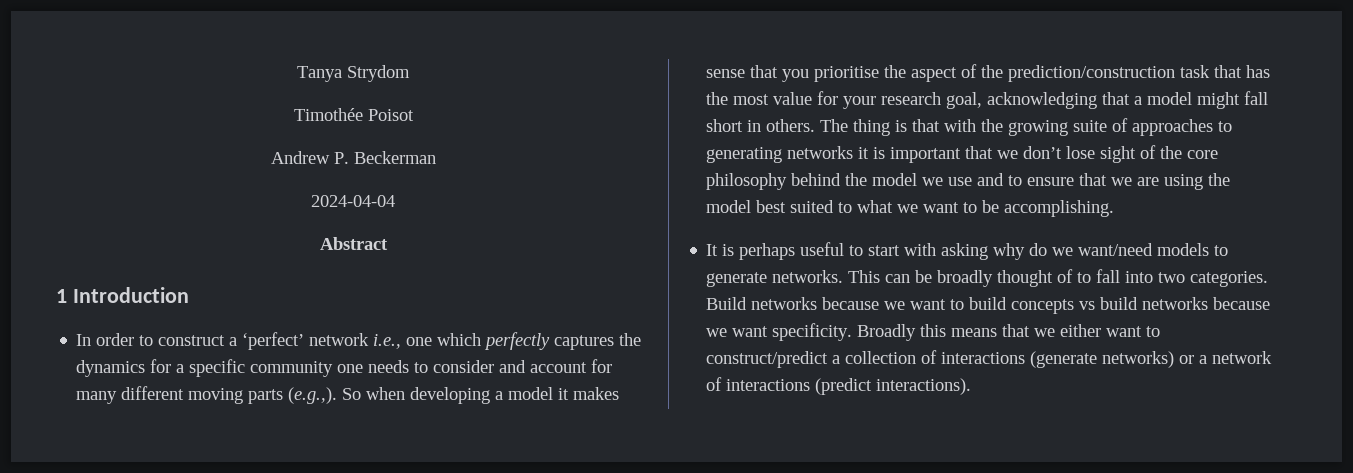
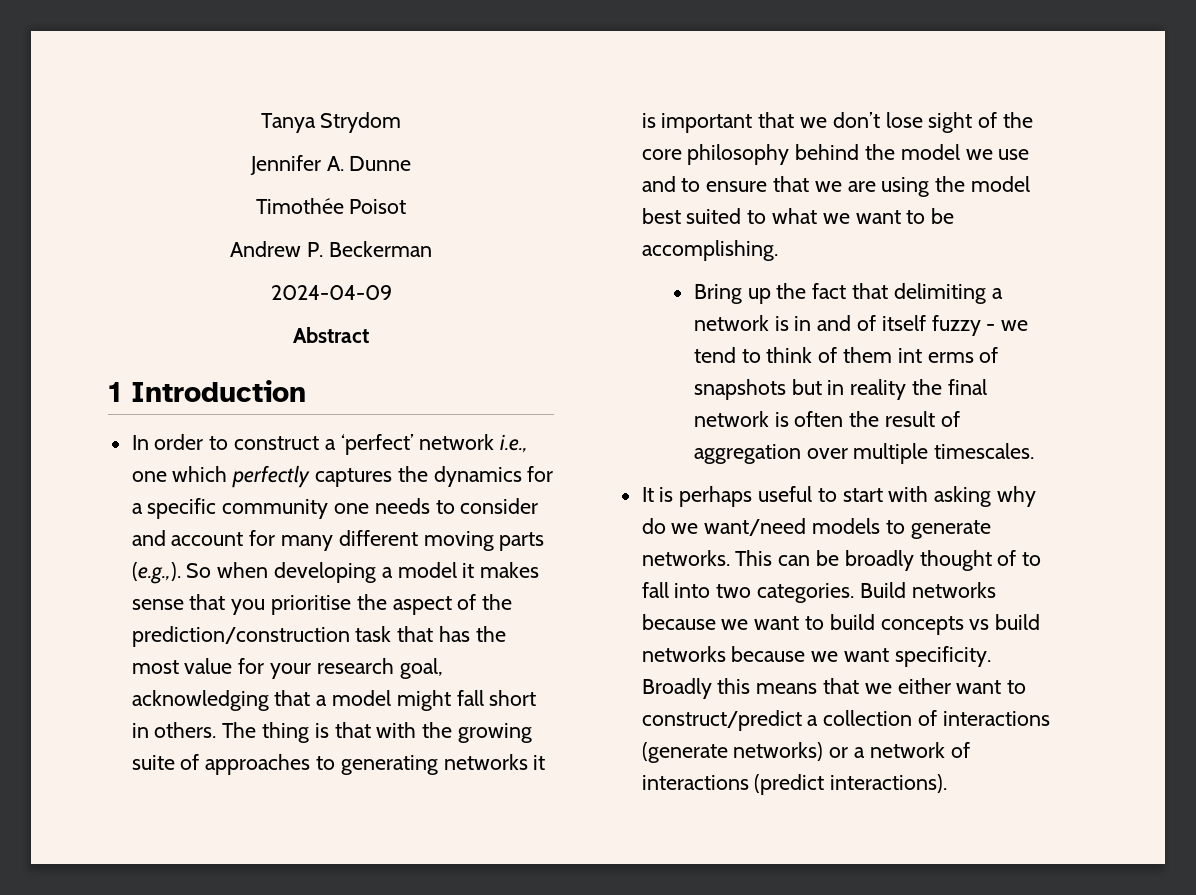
+ Jennifer A. Dunne
- 2024-04-04
+ 2024-04-09
+ Bring up the fact that delimiting a network is in and of itself fuzzy - we tend to think of them int erms of snapshots but in reality the final network is often the result of aggregation over multiple timescales.

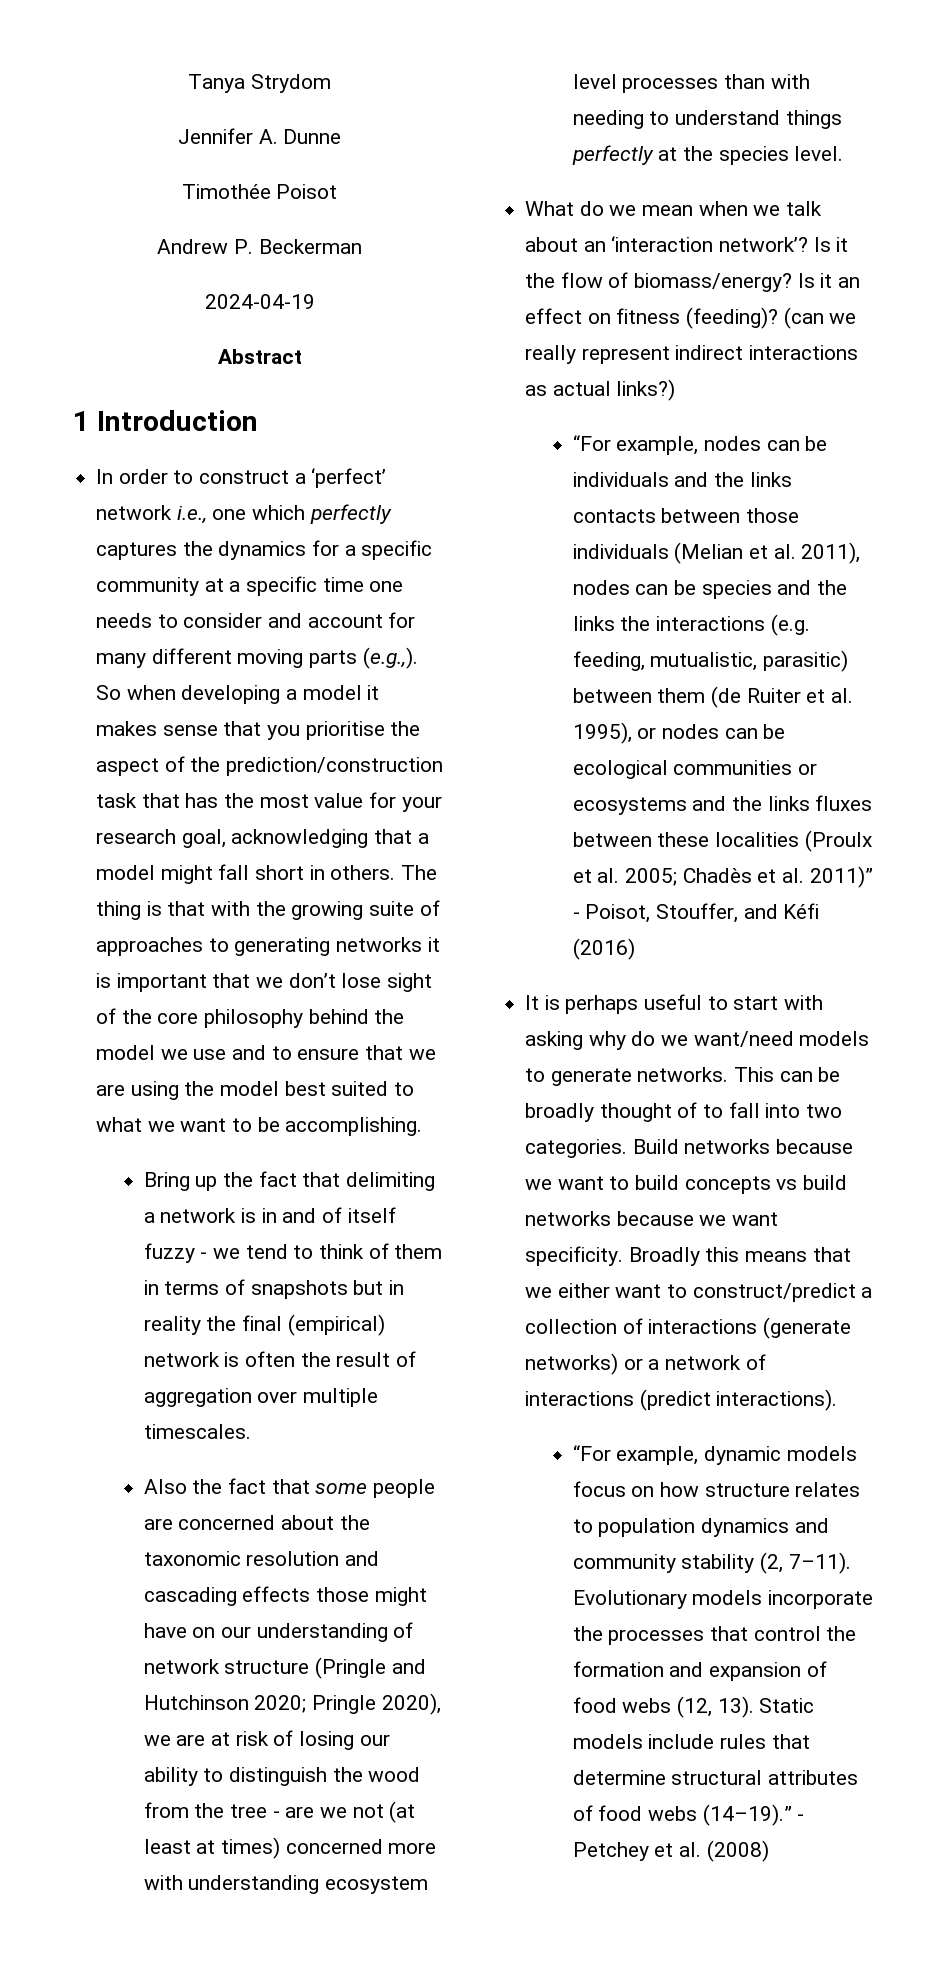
- 2024-04-09
+ 2024-04-19
- In order to construct a ‘perfect’ network i.e., one which perfectly captures the dynamics for a specific community one needs to consider and account for many different moving parts (e.g.,). So when developing a model it makes sense that you prioritise the aspect of the prediction/construction task that has the most value for your research goal, acknowledging that a model might fall short in others.
+ In order to construct a ‘perfect’ network i.e., one which perfectly captures the dynamics for a specific community at a specific time one needs to consider and account for many different moving parts (e.g.,). So when developing a model it makes sense that you prioritise the aspect of the prediction/construction task that has the most value for your research goal, acknowledging that a model might fall short in others.
- Bring up the fact that delimiting a network is in and of itself fuzzy - we tend to think of them int erms of snapshots but in reality the final network is often the result of aggregation over multiple timescales.
+ Bring up the fact that delimiting a network is in and of itself fuzzy - we tend to think of them in terms of snapshots but in reality the final (empirical) network is often the result of aggregation over multiple timescales.
+ Also the fact that some people are concerned about the taxonomic resolution and cascading effects those might have on our understanding of network structure (Pringle and Hutchinson 2020; Pringle 2020), we are at risk of losing our ability to distinguish the wood from the tree - are we not (at least at times) concerned more with understanding ecosystem level processes than with needing to understand things perfectly at the species level.
+ What do we mean when we talk about an ‘interaction network’? Is it the flow of biomass/energy? Is it an effect on fitness (feeding)? (can we really represent indirect interactions as actual links?)
+ “For example, nodes can be individuals and the links contacts between those individuals (Melian et al. 2011), nodes can be species and the links the interactions (e.g. feeding, mutualistic, parasitic) between them (de Ruiter et al. 1995), or nodes can be ecological communities or ecosystems and the links fluxes between these localities (Proulx et al. 2005; Chadès et al. 2011)” - Poisot, Stouffer, and Kéfi (2016)
+ “For example, dynamic models focus on how structure relates to population dynamics and community stability (2, 7–11). Evolutionary models incorporate the processes that control the formation and expansion of food webs (12, 13). Static models include rules that determine structural attributes of food webs (14–19).” - Petchey et al. (2008)

